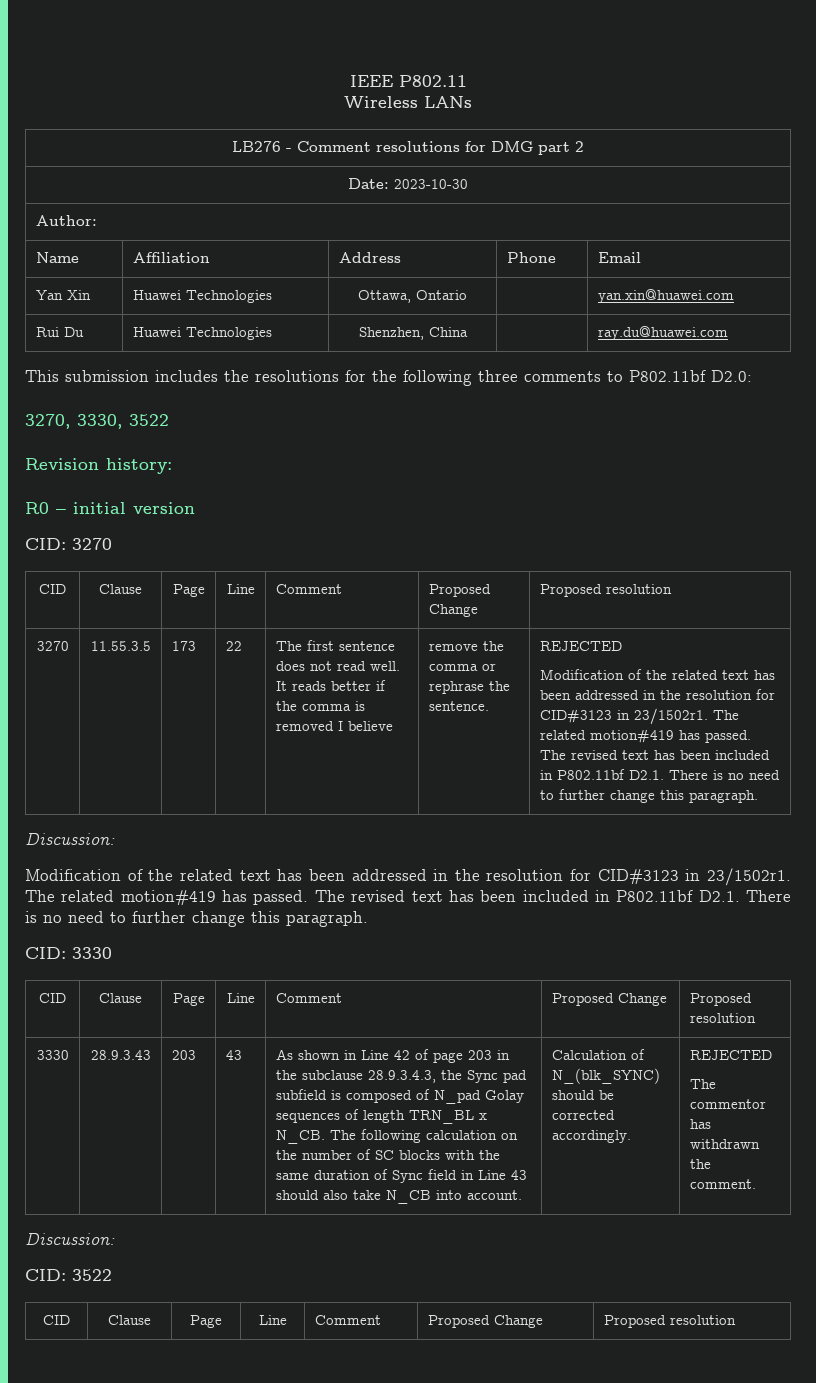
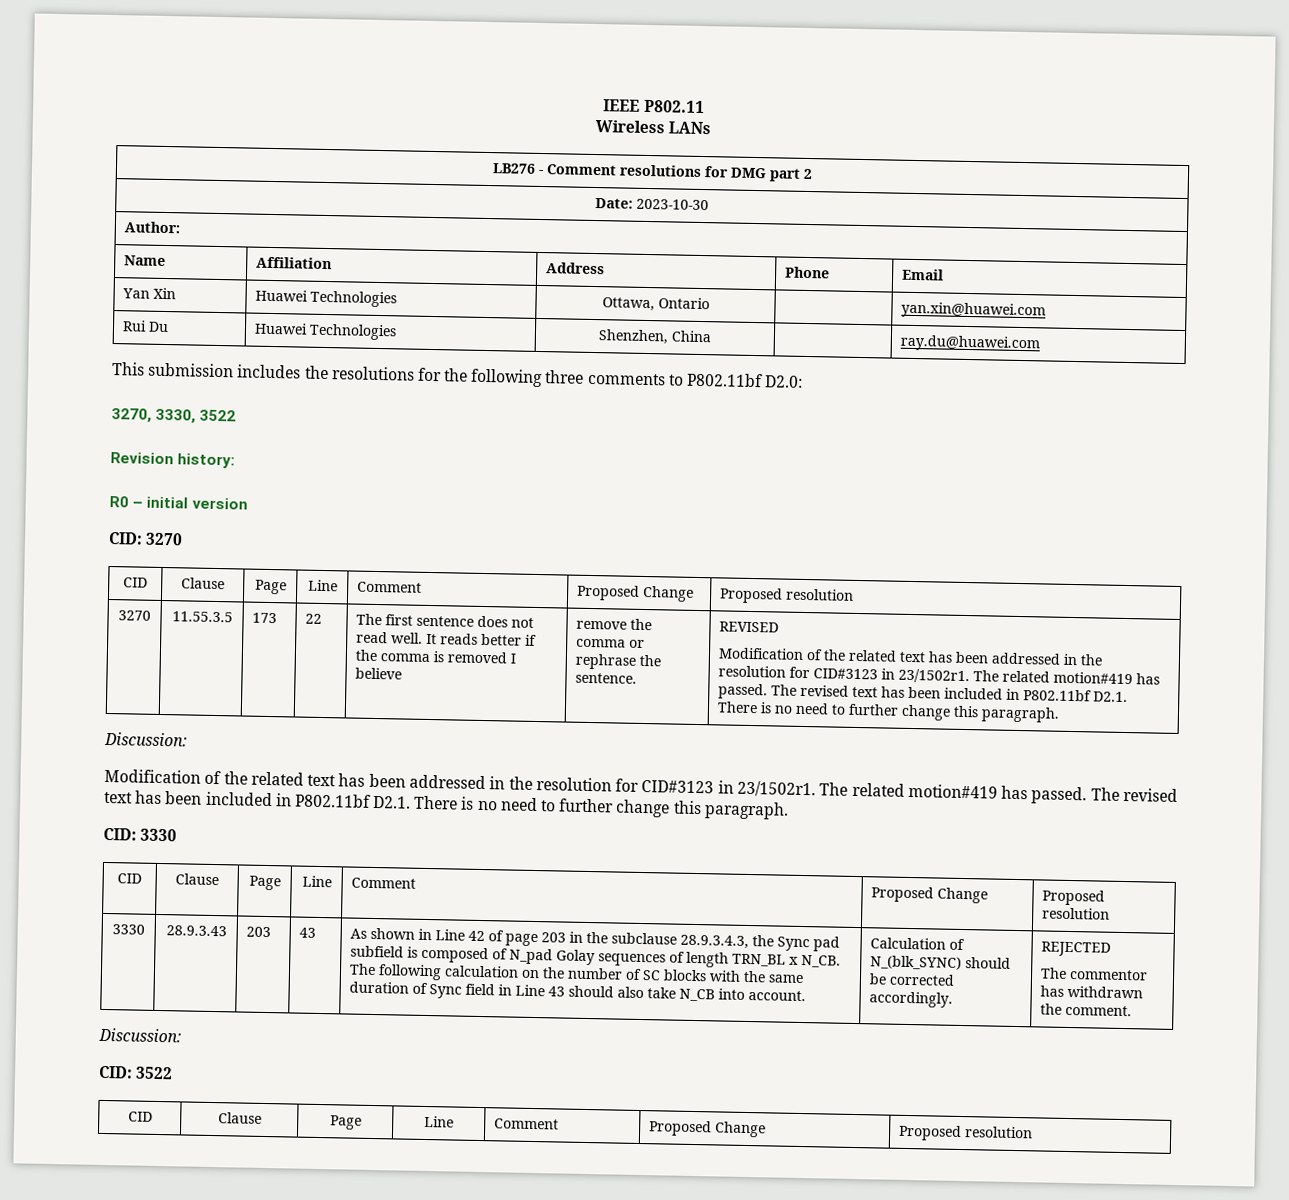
- remove the comma or rephrase the sentence. | REJECTED
+ remove the comma or rephrase the sentence. | REVISED

